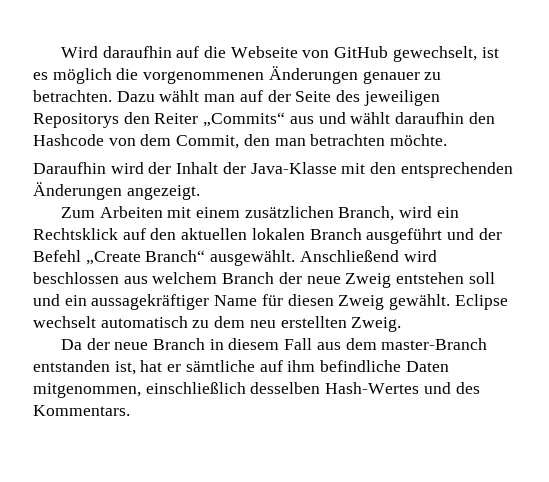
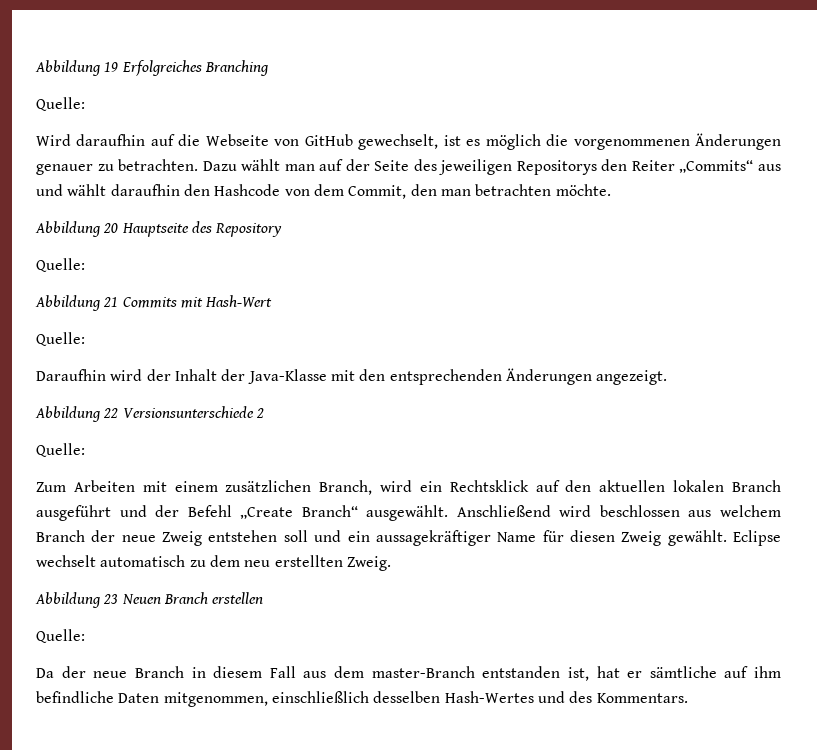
+ Abbildung 19 Erfolgreiches Branching
+ Quelle:
+ Abbildung 20 Hauptseite des Repository
+ Quelle:
+ Abbildung 21 Commits mit Hash-Wert
+ Quelle:
+ Abbildung 22 Versionsunterschiede 2
+ Quelle:
+ Abbildung 23 Neuen Branch erstellen
+ Quelle:

